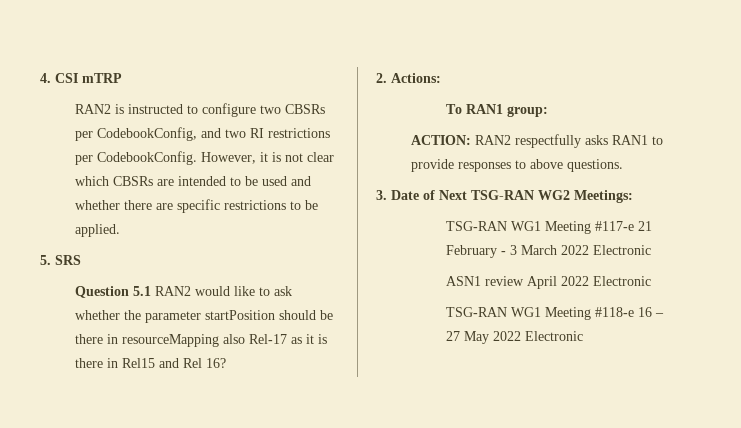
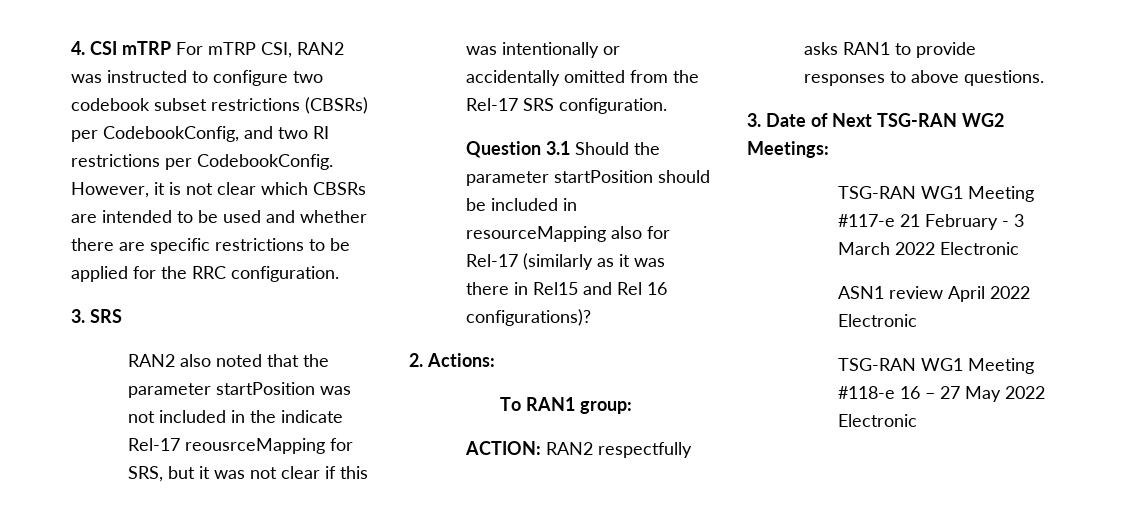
- 4. CSI mTRP
- RAN2 is instructed to configure two CBSRs per CodebookConfig, and two RI restrictions per CodebookConfig.
+ 4. CSI mTRP For mTRP CSI, RAN2 was instructed to configure two codebook subset restrictions (CBSRs) per CodebookConfig, and two RI restrictions per CodebookConfig.
- However, it is not clear which CBSRs are intended to be used and whether there are specific restrictions to be applied.
- 5. SRS
- Question 5.1 RAN2 would like to ask whether the parameter startPosition should be there in resourceMapping also Rel-17 as it is there in Rel15 and Rel 16?
+ However, it is not clear which CBSRs are intended to be used and whether there are specific restrictions to be applied for the RRC configuration.
+ 3. SRS
+ RAN2 also noted that the parameter startPosition was not included in the indicate Rel-17 reousrceMapping for SRS, but it was not clear if this was intentionally or accidentally omitted from the Rel-17 SRS configuration.
+ Question 3.1 Should the parameter startPosition should be included in resourceMapping also for Rel-17 (similarly as it was there in Rel15 and Rel 16 configurations)?

